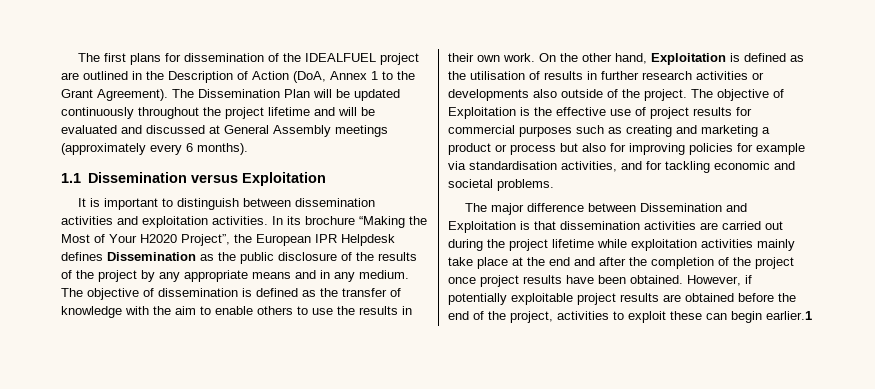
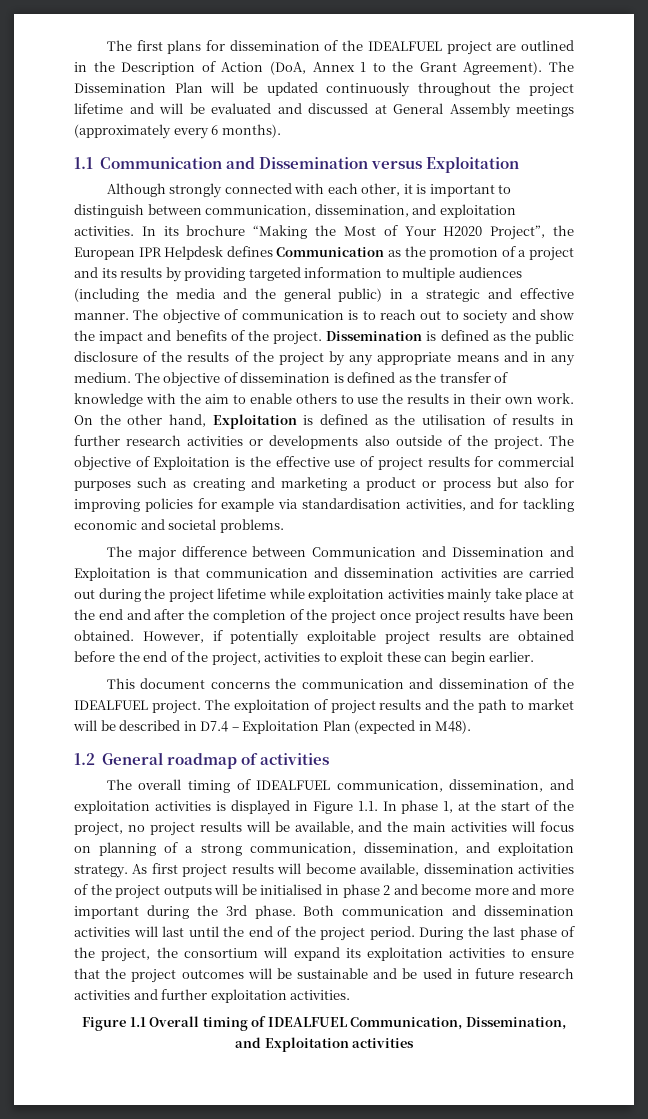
- 1.1 Dissemination versus Exploitation
+ 1.1 Communication and Dissemination versus Exploitation
- It is important to distinguish between dissemination activities and exploitation activities.
+ Although strongly connected with each other, it is important to distinguish between communication, dissemination, and exploitation activities.
- In its brochure “Making the Most of Your H2020 Project”, the European IPR Helpdesk defines Dissemination as the public disclosure of the results of the project by any appropriate means and in any medium.
+ In its brochure “Making the Most of Your H2020 Project”, the European IPR Helpdesk defines Communication as the promotion of a project and its results by providing targeted information to multiple audiences (including the media and the general public) in a strategic and effective manner. The objective of communication is to reach out to society and show the impact and benefits of the project. Dissemination is defined as the public disclosure of the results of the project by any appropriate means and in any medium.
- The major difference between Dissemination and Exploitation is that dissemination activities are carried out during the project lifetime while exploitation activities mainly take place at the end and after the completion of the project once project results have been obtained.
+ The major difference between Communication and Dissemination and Exploitation is that communication and dissemination activities are carried out during the project lifetime while exploitation activities mainly take place at the end and after the completion of the project once project results have been obtained.
- However, if potentially exploitable project results are obtained before the end of the project, activities to exploit these can begin earlier.1
+ However, if potentially exploitable project results are obtained before the end of the project, activities to exploit these can begin earlier.
+ This document concerns the communication and dissemination of the IDEALFUEL project. The exploitation of project results and the path to market will be described in D7.4 – Exploitation Plan (expected in M48).
+ 1.2 General roadmap of activities
+ The overall timing of IDEALFUEL communication, dissemination, and exploitation activities is displayed in Figure 1.1. In phase 1, at the start of the project, no project results will be available, and the main activities will focus on planning of a strong communication, dissemination, and exploitation strategy. As first project results will become available, dissemination activities of the project outputs will be initialised in phase 2 and become more and more important during the 3rd phase. Both communication and dissemination activities will last until the end of the project period. During the last phase of the project, the consortium will expand its exploitation activities to ensure that the project outcomes will be sustainable and be used in future research activities and further exploitation activities.
+ Figure 1.1 Overall timing of IDEALFUEL Communication, Dissemination, and Exploitation activities

